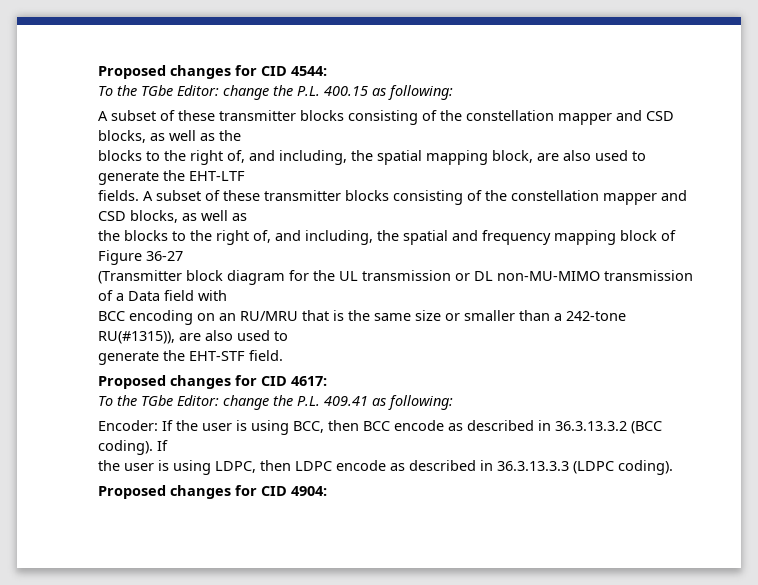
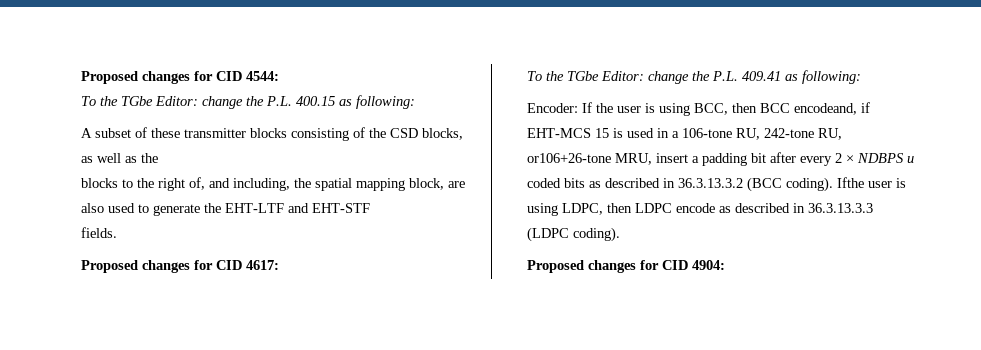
- A subset of these transmitter blocks consisting of the constellation mapper and CSD blocks, as well as the
+ A subset of these transmitter blocks consisting of the CSD blocks, as well as the
- blocks to the right of, and including, the spatial mapping block, are also used to generate the EHT-LTF
+ blocks to the right of, and including, the spatial mapping block, are also used to generate the EHT-LTF and EHT-STF
- fields. A subset of these transmitter blocks consisting of the constellation mapper and CSD blocks, as well as
- the blocks to the right of, and including, the spatial and frequency mapping block of Figure 36-27
- (Transmitter block diagram for the UL transmission or DL non-MU-MIMO transmission of a Data field with
- BCC encoding on an RU/MRU that is the same size or smaller than a 242-tone RU(#1315)), are also used to
- generate the EHT-STF field.
+ fields.
- Encoder: If the user is using BCC, then BCC encode as described in 36.3.13.3.2 (BCC coding). If
- the user is using LDPC, then LDPC encode as described in 36.3.13.3.3 (LDPC coding).
+ Encoder: If the user is using BCC, then BCC encodeand, if EHT-MCS 15 is used in a 106-tone RU, 242-tone RU, or106+26-tone MRU, insert a padding bit after every 2 × NDBPS u coded bits as described in 36.3.13.3.2 (BCC coding). Ifthe user is using LDPC, then LDPC encode as described in 36.3.13.3.3 (LDPC coding).

